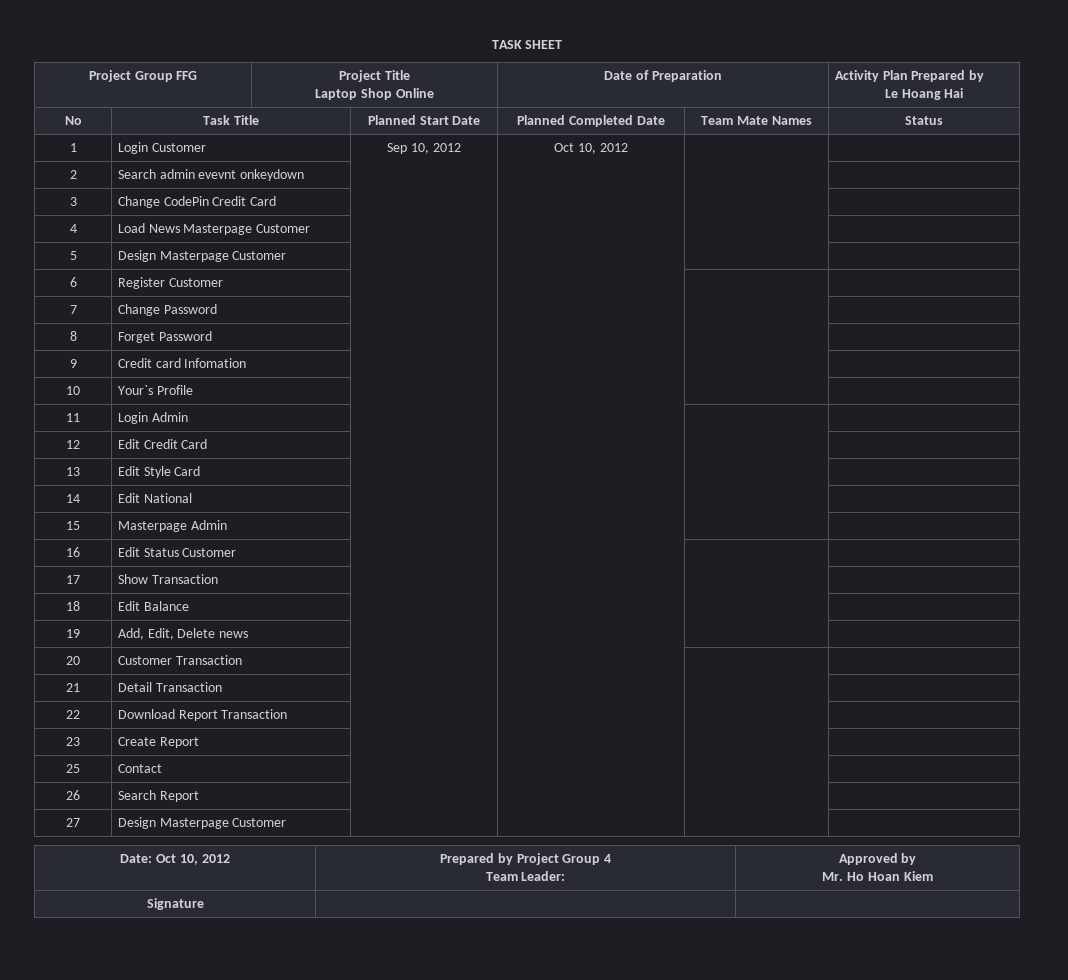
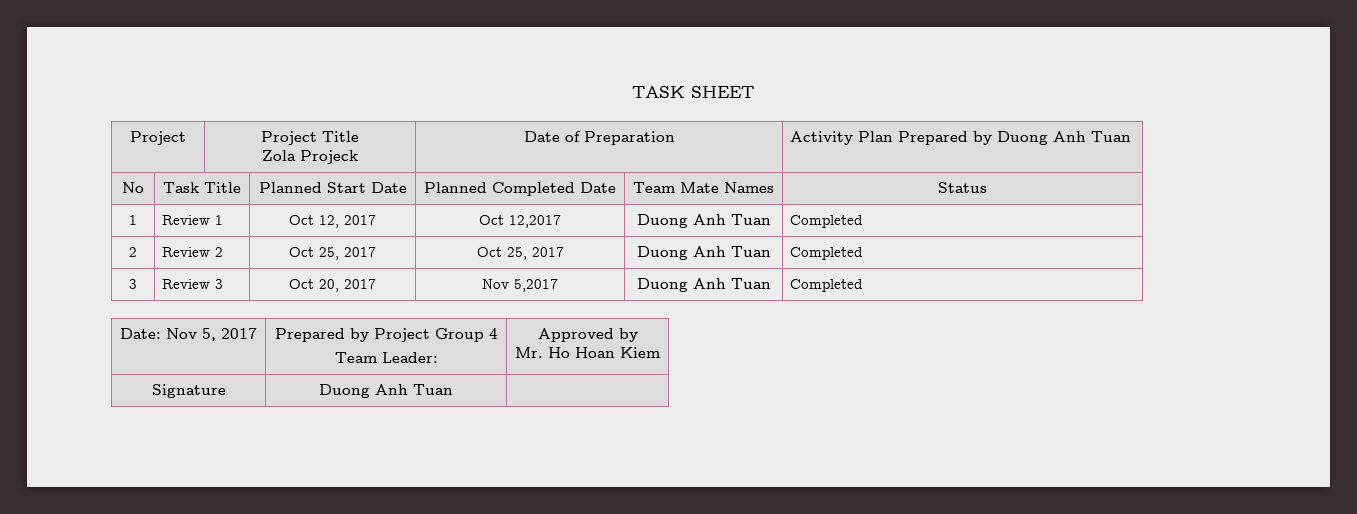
- Project Group FFG | Project Title
- Laptop Shop Online | Date of Preparation | Activity Plan Prepared by
- Le Hoang Hai
+ Project | Project Title
+ Zola Projeck | Date of Preparation | Activity Plan Prepared by Duong Anh Tuan
- 1 | Login Customer | Sep 10, 2012 | Oct 10, 2012 | |
- 2 | Search admin evevnt onkeydown | | | |
- 3 | Change CodePin Credit Card | | | |
- 4 | Load News Masterpage Customer | | | |
- 5 | Design Masterpage Customer | | | |
- 6 | Register Customer | | | |
- 7 | Change Password | | | |
- 8 | Forget Password | | | |
- 9 | Credit card Infomation | | | |
- 10 | Your`s Profile | | | |
- 11 | Login Admin | | | |
- 12 | Edit Credit Card | | | |
- 13 | Edit Style Card | | | |
- 14 | Edit National | | | |
- 15 | Masterpage Admin | | | |
- 16 | Edit Status Customer | | | |
- 17 | Show Transaction | | | |
- 18 | Edit Balance | | | |
- 19 | Add, Edit, Delete news | | | |
- 20 | Customer Transaction | | | |
- 21 | Detail Transaction | | | |
- 22 | Download Report Transaction | | | |
- 23 | Create Report | | | |
- 25 | Contact | | | |
- 26 | Search Report | | | |
- 27 | Design Masterpage Customer | | | |
- Date: Oct 10, 2012 | Prepared by Project Group 4
+ 1 | Review 1 | Oct 12, 2017 | Oct 12,2017 | Duong Anh Tuan | Completed
+ 2 | Review 2 | Oct 25, 2017 | Oct 25, 2017 | Duong Anh Tuan | Completed
+ 3 | Review 3 | Oct 20, 2017 | Nov 5,2017 | Duong Anh Tuan | Completed
+ Date: Nov 5, 2017 | Prepared by Project Group 4
- Signature | |
+ Signature | Duong Anh Tuan |

